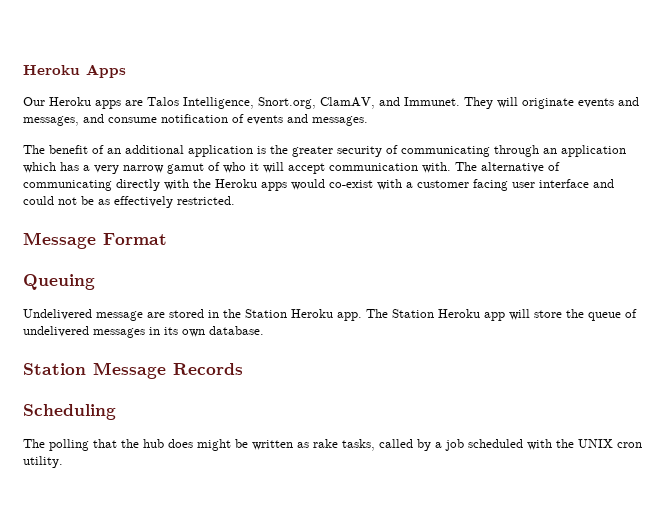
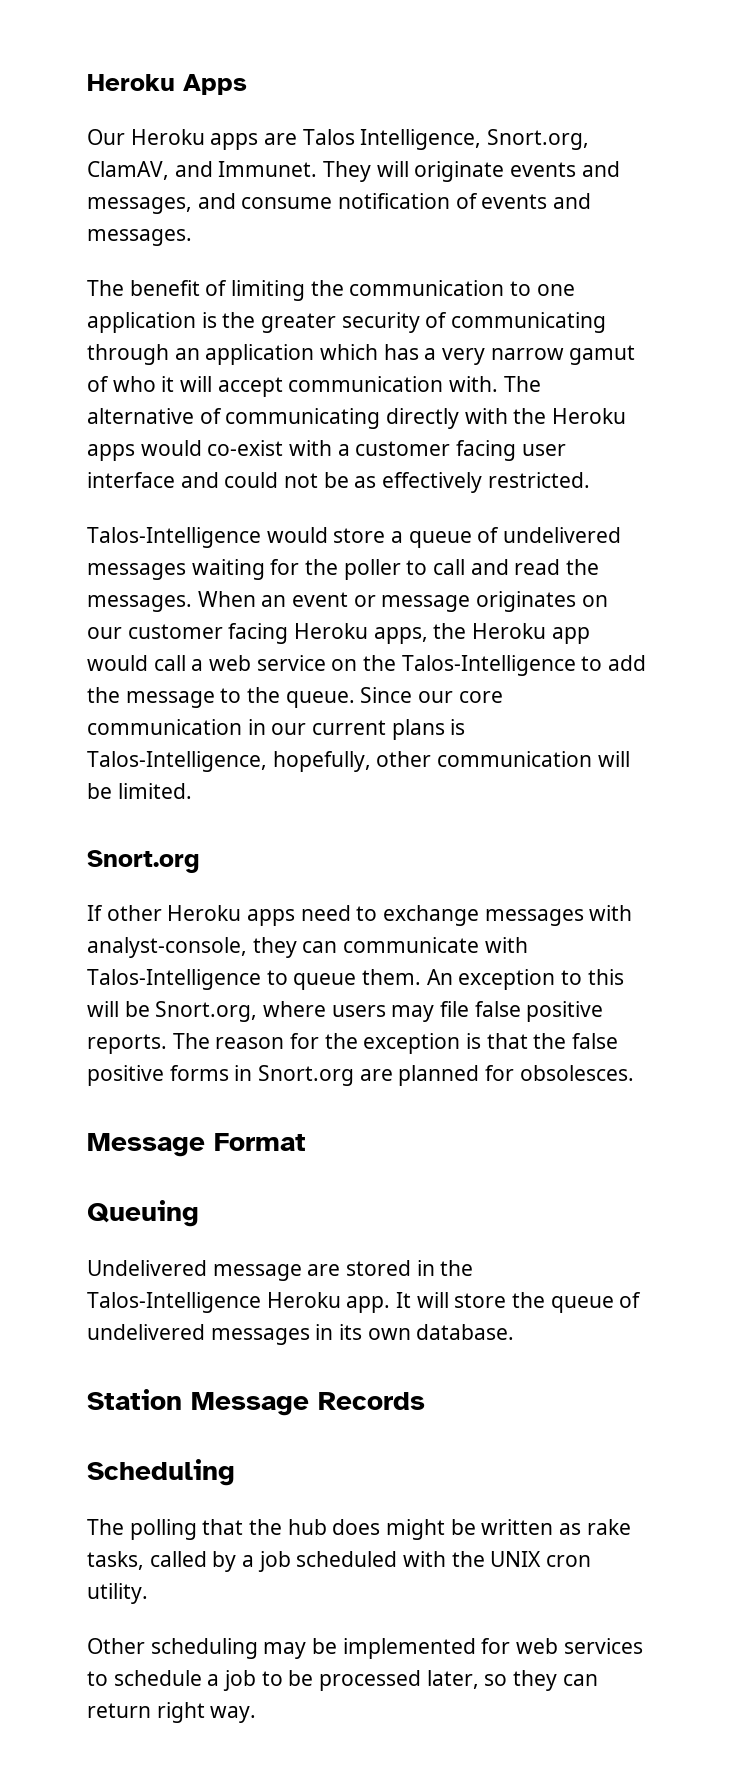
- The benefit of an additional application is the greater security of communicating through an application which has a very narrow gamut of who it will accept communication with.
+ The benefit of limiting the communication to one application is the greater security of communicating through an application which has a very narrow gamut of who it will accept communication with.
+ Talos-Intelligence would store a queue of undelivered messages waiting for the poller to call and read the messages. When an event or message originates on our customer facing Heroku apps, the Heroku app would call a web service on the Talos-Intelligence to add the message to the queue. Since our core communication in our current plans is Talos-Intelligence, hopefully, other communication will be limited.
+ Snort.org
+ If other Heroku apps need to exchange messages with analyst-console, they can communicate with Talos-Intelligence to queue them. An exception to this will be Snort.org, where users may file false positive reports. The reason for the exception is that the false positive forms in Snort.org are planned for obsolesces.
- Undelivered message are stored in the Station Heroku app.
+ Undelivered message are stored in the Talos-Intelligence Heroku app.
- The Station Heroku app will store the queue of undelivered messages in its own database.
+ It will store the queue of undelivered messages in its own database.
+ Other scheduling may be implemented for web services to schedule a job to be processed later, so they can return right way.

